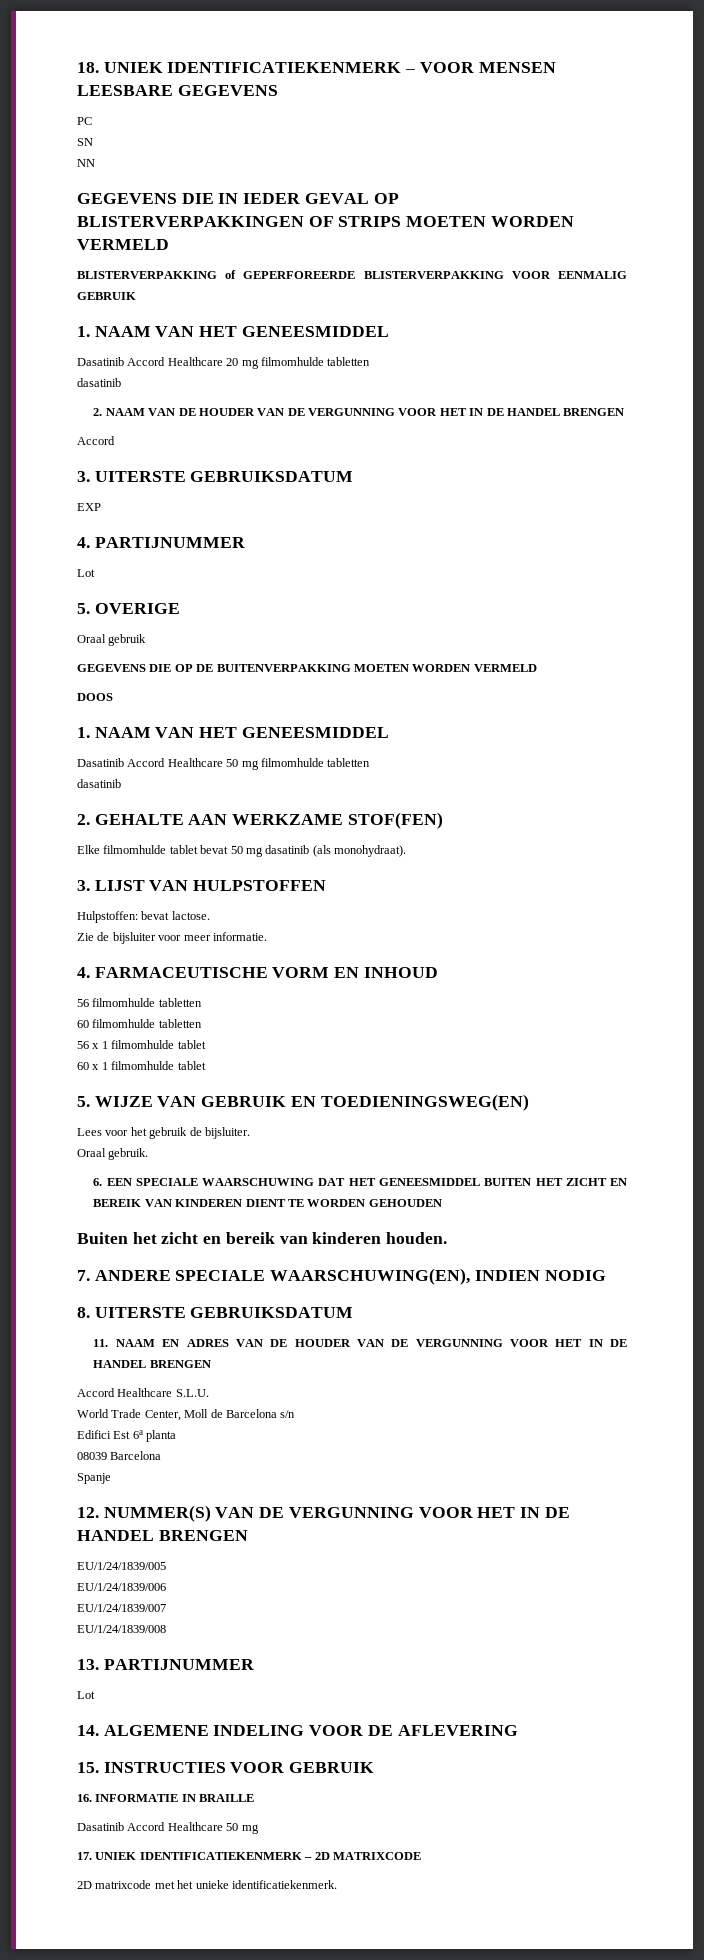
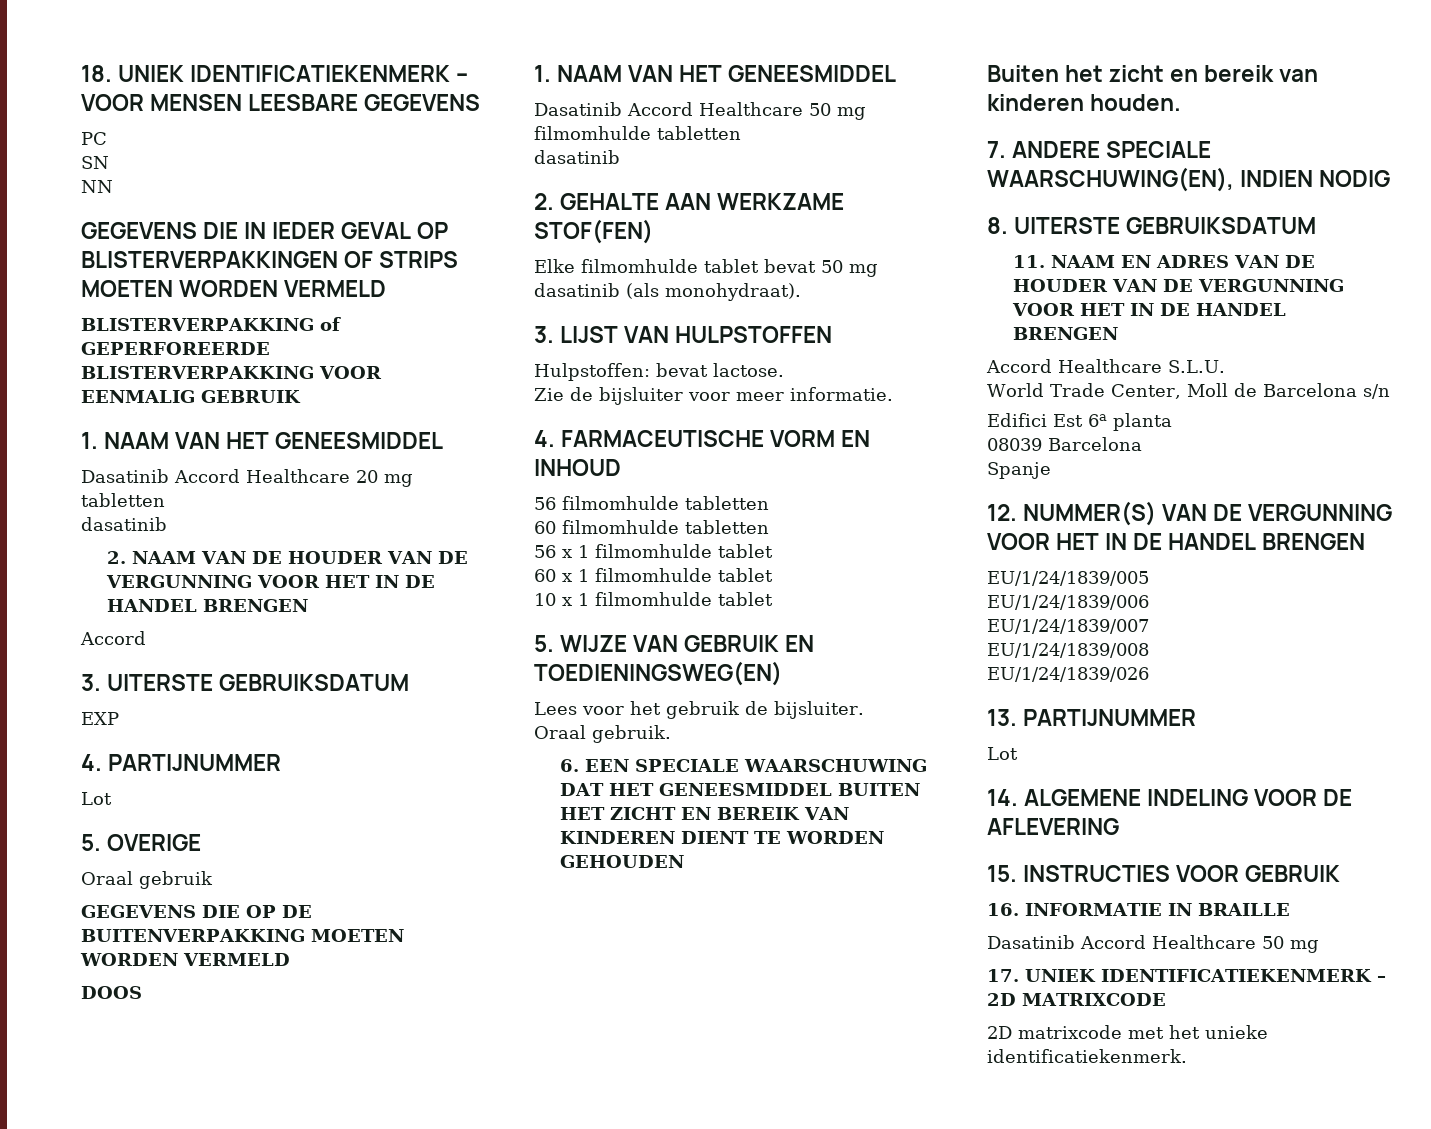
- Dasatinib Accord Healthcare 20 mg filmomhulde tabletten
+ Dasatinib Accord Healthcare 20 mg tabletten
+ 10 x 1 filmomhulde tablet
+ EU/1/24/1839/026

